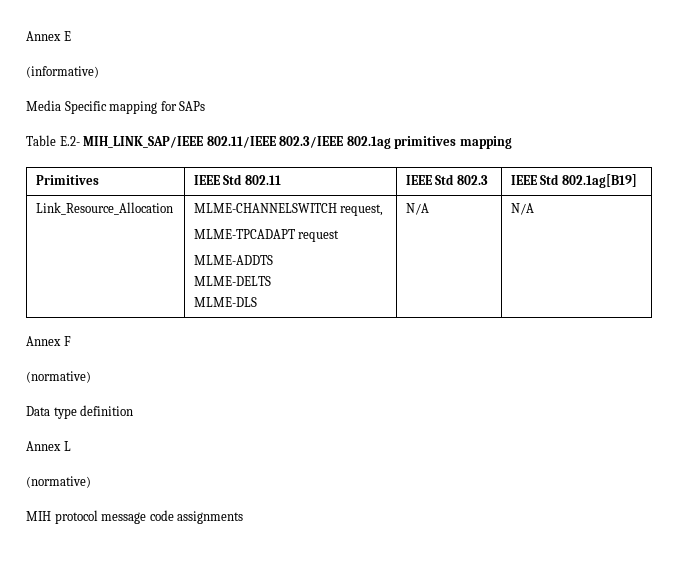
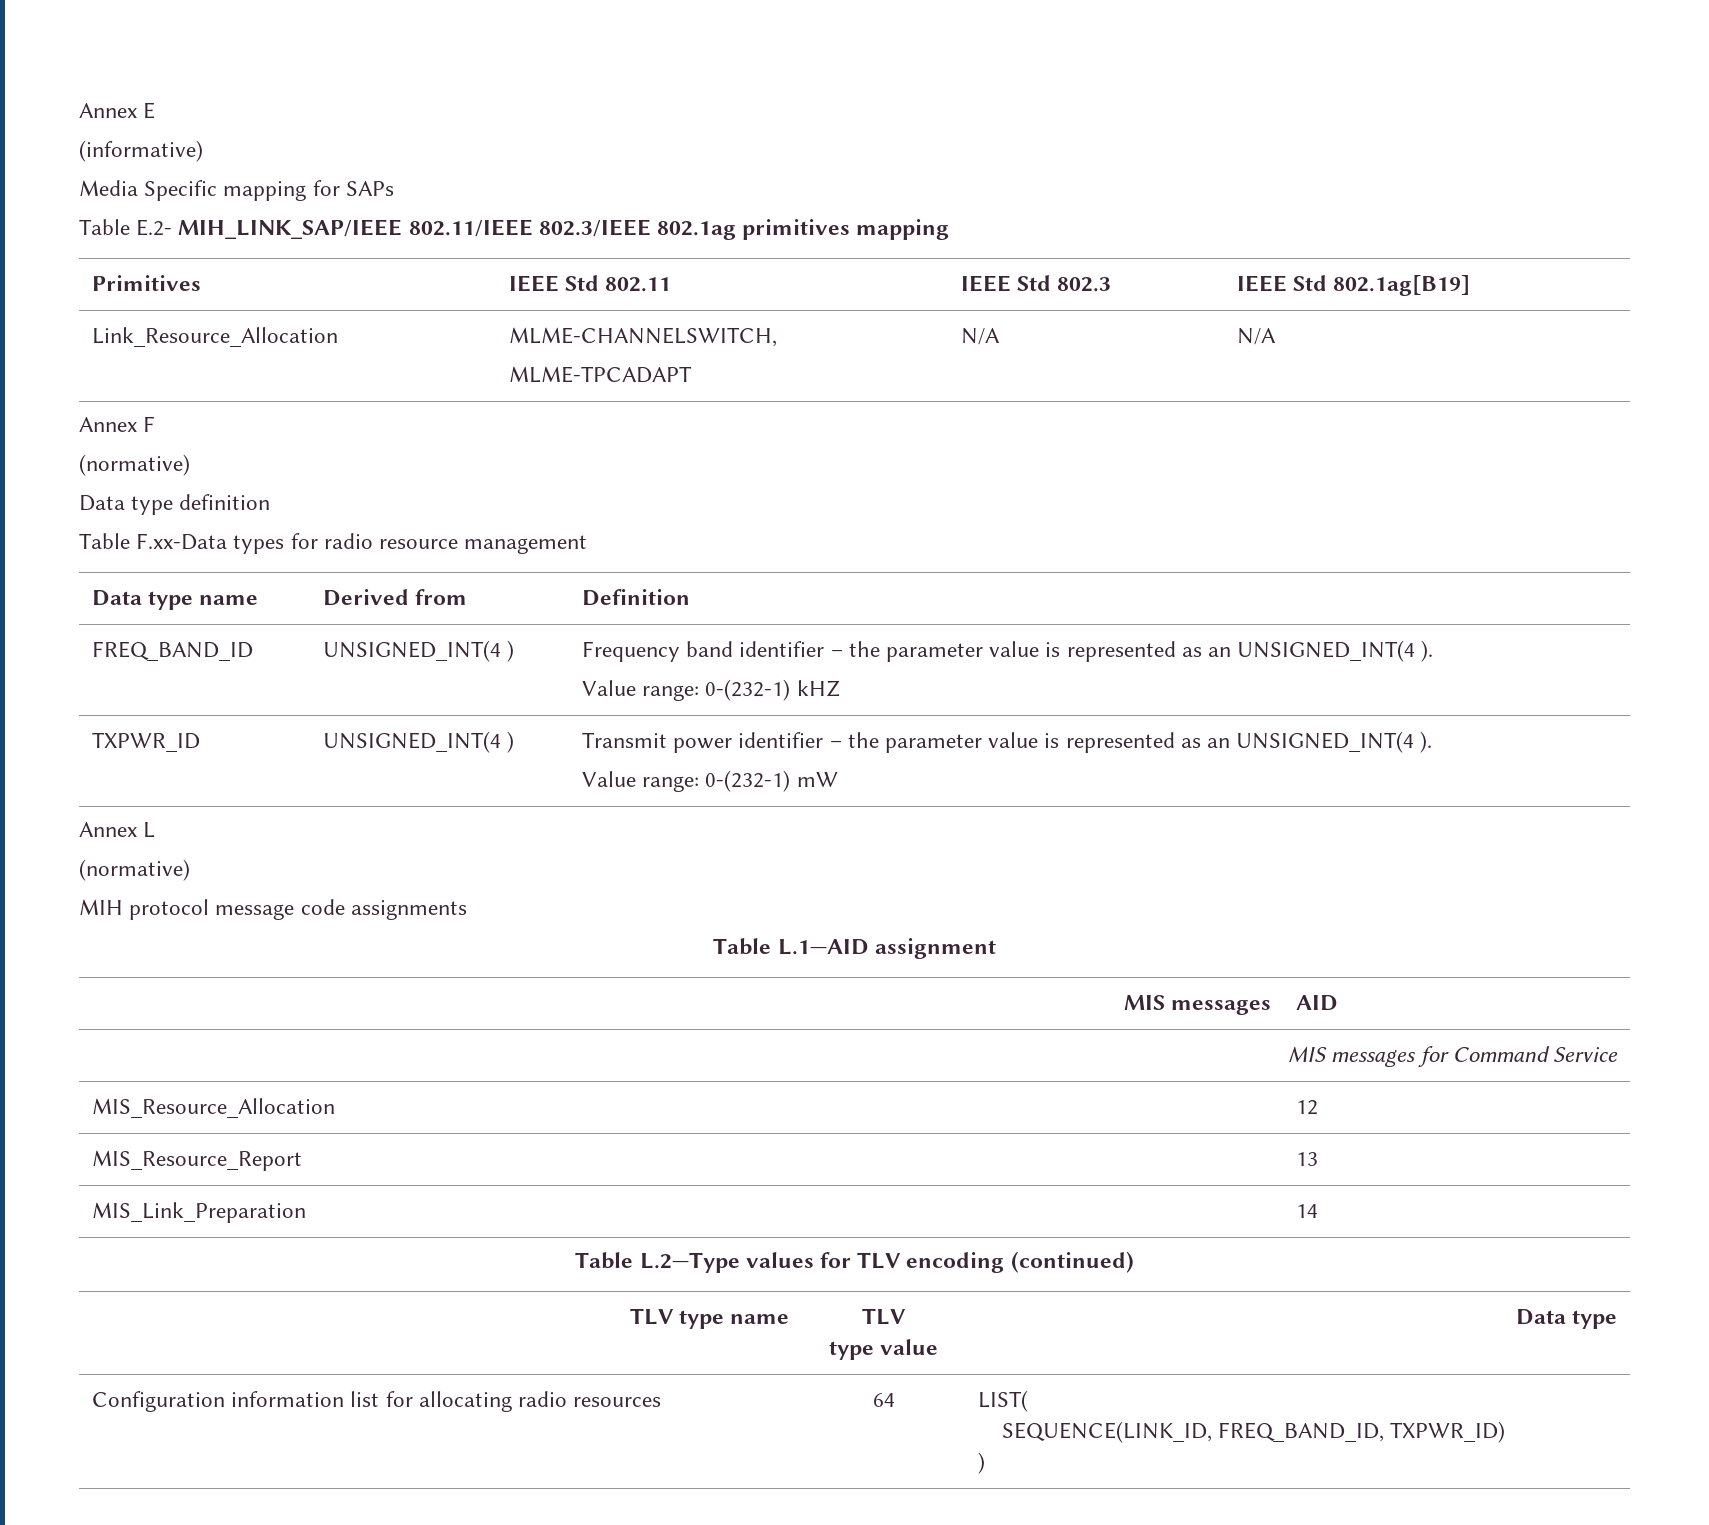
- Link_Resource_Allocation | MLME-CHANNELSWITCH request,
- MLME-TPCADAPT request
- MLME-ADDTS
- MLME-DELTS
- MLME-DLS | N/A | N/A
+ Link_Resource_Allocation | MLME-CHANNELSWITCH,
+ MLME-TPCADAPT | N/A | N/A
+ Table F.xx-Data types for radio resource management
+ Data type name | Derived from | Definition
+ FREQ_BAND_ID | UNSIGNED_INT(4 ) | Frequency band identifier – the parameter value is represented as an UNSIGNED_INT(4 ).
+ Value range: 0-(232-1) kHZ
+ TXPWR_ID | UNSIGNED_INT(4 ) | Transmit power identifier – the parameter value is represented as an UNSIGNED_INT(4 ).
+ Value range: 0-(232-1) mW
+ Table L.1—AID assignment
+ MIS messages | AID
+ MIS messages for Command Service
+ MIS_Resource_Allocation | 12
+ MIS_Resource_Report | 13
+ MIS_Link_Preparation | 14
+ Table L.2—Type values for TLV encoding (continued)
+ TLV type name | TLV
+ type value | Data type
+ Configuration information list for allocating radio resources | 64 | LIST(
+ SEQUENCE(LINK_ID, FREQ_BAND_ID, TXPWR_ID)
+ )

